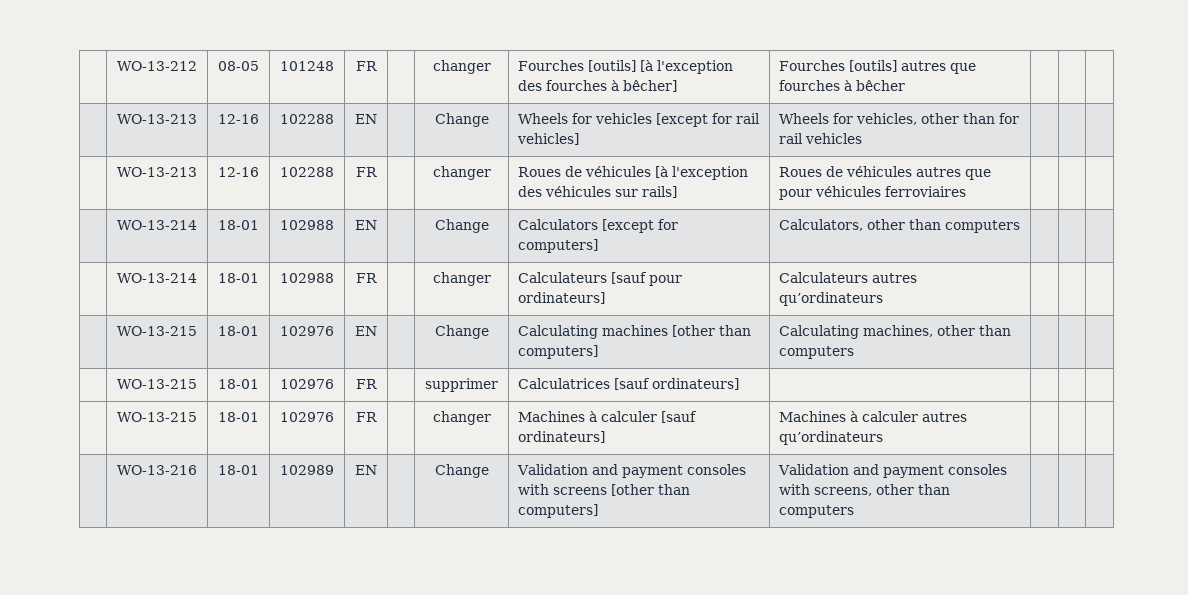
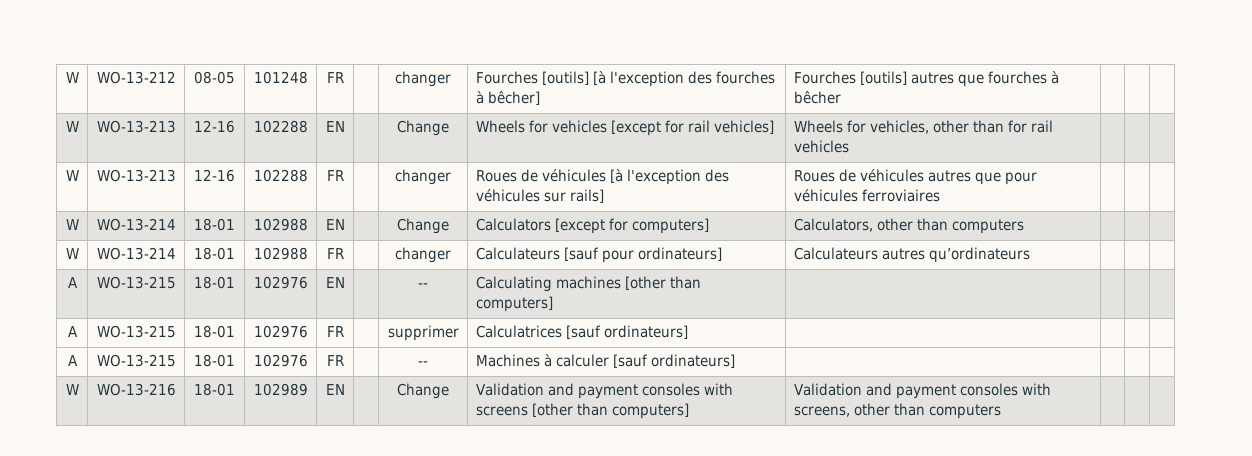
- | WO-13-212 | 08-05 | 101248 | FR | | changer | Fourches [outils] [à l'exception des fourches à bêcher] | Fourches [outils] autres que fourches à bêcher | | |
+ W | WO-13-212 | 08-05 | 101248 | FR | | changer | Fourches [outils] [à l'exception des fourches à bêcher] | Fourches [outils] autres que fourches à bêcher | | |
- | WO-13-213 | 12-16 | 102288 | EN | | Change | Wheels for vehicles [except for rail vehicles] | Wheels for vehicles, other than for rail vehicles | | |
+ W | WO-13-213 | 12-16 | 102288 | EN | | Change | Wheels for vehicles [except for rail vehicles] | Wheels for vehicles, other than for rail vehicles | | |
- | WO-13-213 | 12-16 | 102288 | FR | | changer | Roues de véhicules [à l'exception des véhicules sur rails] | Roues de véhicules autres que pour véhicules ferroviaires | | |
+ W | WO-13-213 | 12-16 | 102288 | FR | | changer | Roues de véhicules [à l'exception des véhicules sur rails] | Roues de véhicules autres que pour véhicules ferroviaires | | |
- | WO-13-214 | 18-01 | 102988 | EN | | Change | Calculators [except for computers] | Calculators, other than computers | | |
+ W | WO-13-214 | 18-01 | 102988 | EN | | Change | Calculators [except for computers] | Calculators, other than computers | | |
- | WO-13-214 | 18-01 | 102988 | FR | | changer | Calculateurs [sauf pour ordinateurs] | Calculateurs autres qu’ordinateurs | | |
+ W | WO-13-214 | 18-01 | 102988 | FR | | changer | Calculateurs [sauf pour ordinateurs] | Calculateurs autres qu’ordinateurs | | |
- | WO-13-215 | 18-01 | 102976 | EN | | Change | Calculating machines [other than computers] | Calculating machines, other than computers | | |
- | WO-13-215 | 18-01 | 102976 | FR | | supprimer | Calculatrices [sauf ordinateurs] | | | |
+ A | WO-13-215 | 18-01 | 102976 | EN | | -- | Calculating machines [other than computers] | | | |
+ A | WO-13-215 | 18-01 | 102976 | FR | | supprimer | Calculatrices [sauf ordinateurs] | | | |
- | WO-13-215 | 18-01 | 102976 | FR | | changer | Machines à calculer [sauf ordinateurs] | Machines à calculer autres qu’ordinateurs | | |
- | WO-13-216 | 18-01 | 102989 | EN | | Change | Validation and payment consoles with screens [other than computers] | Validation and payment consoles with screens, other than computers | | |
+ A | WO-13-215 | 18-01 | 102976 | FR | | -- | Machines à calculer [sauf ordinateurs] | | | |
+ W | WO-13-216 | 18-01 | 102989 | EN | | Change | Validation and payment consoles with screens [other than computers] | Validation and payment consoles with screens, other than computers | | |

